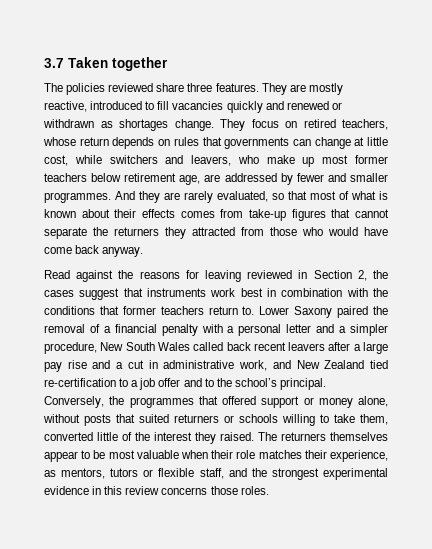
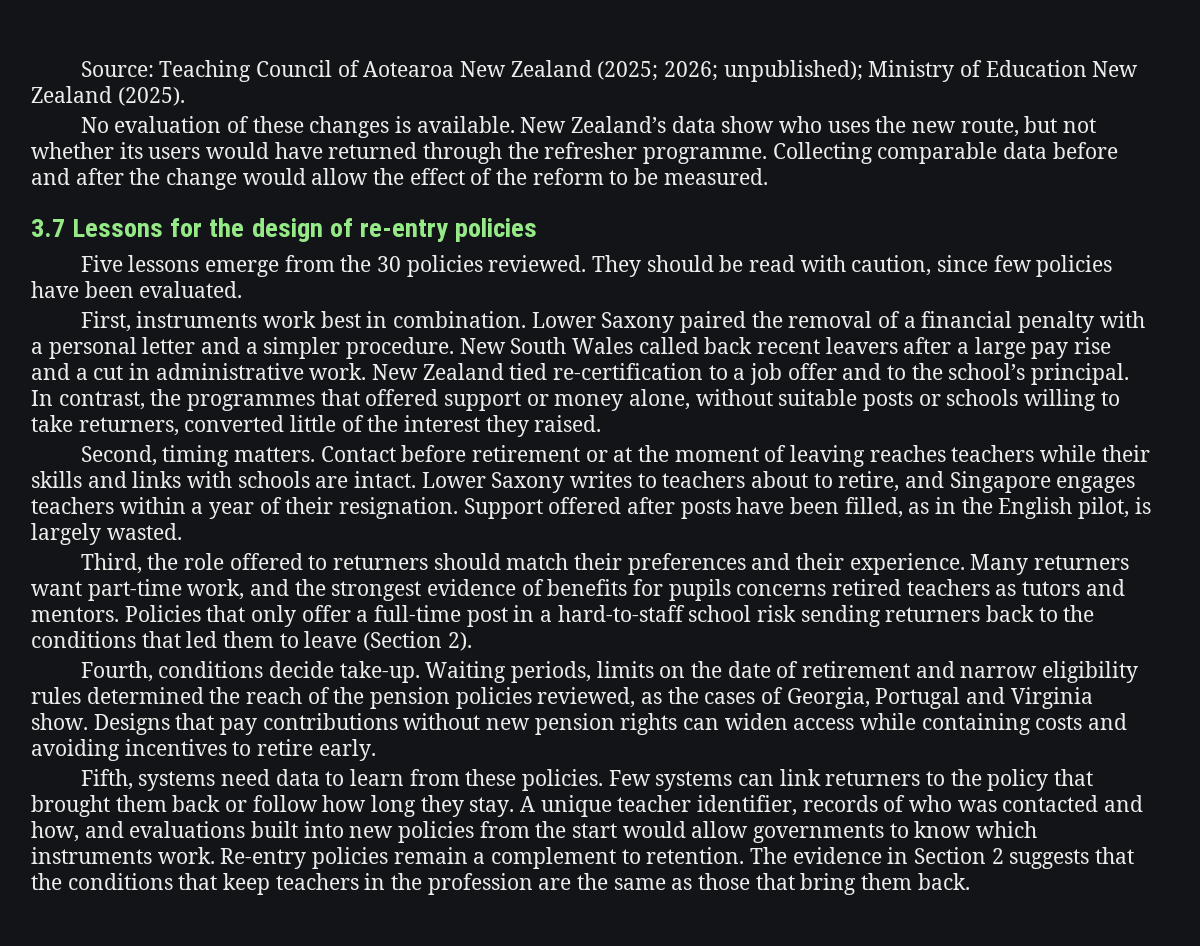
- 3.7 Taken together
- The policies reviewed share three features. They are mostly reactive, introduced to fill vacancies quickly and renewed or withdrawn as shortages change. They focus on retired teachers, whose return depends on rules that governments can change at little cost, while switchers and leavers, who make up most former teachers below retirement age, are addressed by fewer and smaller programmes. And they are rarely evaluated, so that most of what is known about their effects comes from take-up figures that cannot separate the returners they attracted from those who would have come back anyway.
- Read against the reasons for leaving reviewed in Section 2, the cases suggest that instruments work best in combination with the conditions that former teachers return to.
+ Source: Teaching Council of Aotearoa New Zealand (2025; 2026; unpublished); Ministry of Education New Zealand (2025).
+ No evaluation of these changes is available. New Zealand’s data show who uses the new route, but not whether its users would have returned through the refresher programme. Collecting comparable data before and after the change would allow the effect of the reform to be measured.
+ 3.7 Lessons for the design of re-entry policies
+ Five lessons emerge from the 30 policies reviewed. They should be read with caution, since few policies have been evaluated.
+ First, instruments work best in combination.
- Lower Saxony paired the removal of a financial penalty with a personal letter and a simpler procedure, New South Wales called back recent leavers after a large pay rise and a cut in administrative work, and New Zealand tied re-certification to a job offer and to the school’s principal.
+ Lower Saxony paired the removal of a financial penalty with a personal letter and a simpler procedure. New South Wales called back recent leavers after a large pay rise and a cut in administrative work. New Zealand tied re-certification to a job offer and to the school’s principal.
- Conversely, the programmes that offered support or money alone, without posts that suited returners or schools willing to take them, converted little of the interest they raised. The returners themselves appear to be most valuable when their role matches their experience, as mentors, tutors or flexible staff, and the strongest experimental evidence in this review concerns those roles.
+ In contrast, the programmes that offered support or money alone, without suitable posts or schools willing to take returners, converted little of the interest they raised.
+ Second, timing matters. Contact before retirement or at the moment of leaving reaches teachers while their skills and links with schools are intact. Lower Saxony writes to teachers about to retire, and Singapore engages teachers within a year of their resignation. Support offered after posts have been filled, as in the English pilot, is largely wasted.
+ Third, the role offered to returners should match their preferences and their experience. Many returners want part-time work, and the strongest evidence of benefits for pupils concerns retired teachers as tutors and mentors. Policies that only offer a full-time post in a hard-to-staff school risk sending returners back to the conditions that led them to leave (Section 2).
+ Fourth, conditions decide take-up. Waiting periods, limits on the date of retirement and narrow eligibility rules determined the reach of the pension policies reviewed, as the cases of Georgia, Portugal and Virginia show. Designs that pay contributions without new pension rights can widen access while containing costs and avoiding incentives to retire early.
+ Fifth, systems need data to learn from these policies. Few systems can link returners to the policy that brought them back or follow how long they stay. A unique teacher identifier, records of who was contacted and how, and evaluations built into new policies from the start would allow governments to know which instruments work. Re-entry policies remain a complement to retention. The evidence in Section 2 suggests that the conditions that keep teachers in the profession are the same as those that bring them back.

